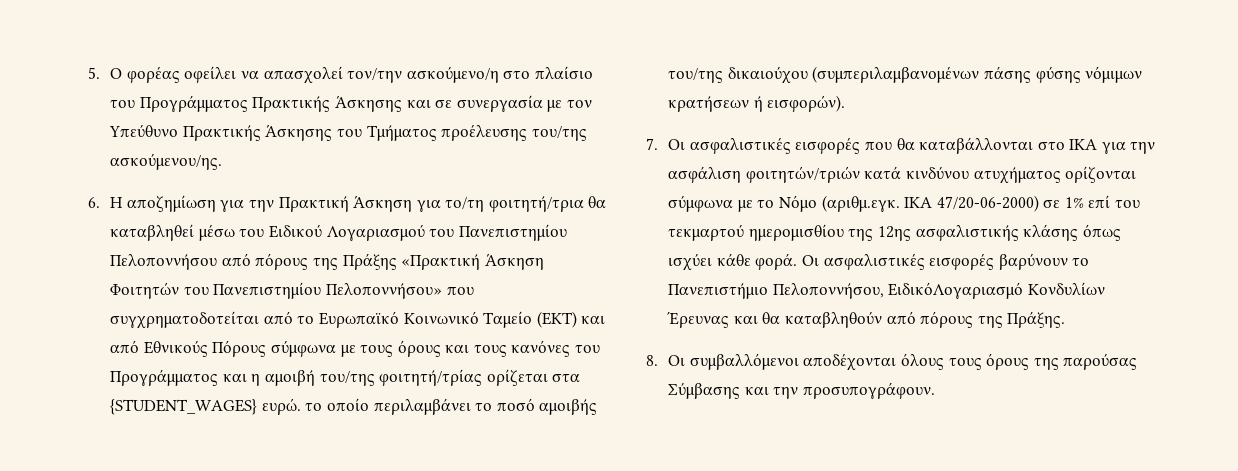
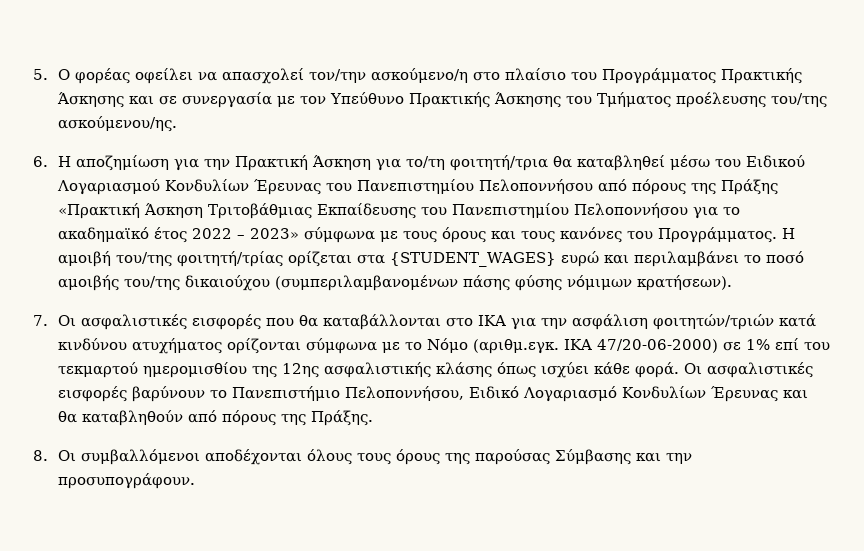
- 6. Η αποζημίωση για την Πρακτική Άσκηση για το/τη φοιτητή/τρια θα καταβληθεί μέσω του Ειδικού Λογαριασμού του Πανεπιστημίου Πελοποννήσου από πόρους της Πράξης «Πρακτική Άσκηση Φοιτητών του Πανεπιστημίου Πελοποννήσου» που συγχρηματοδοτείται από το Ευρωπαϊκό Κοινωνικό Ταμείο (ΕΚΤ) και από Εθνικούς Πόρους σύμφωνα με τους όρους και τους κανόνες του Προγράμματος και η αμοιβή του/της φοιτητή/τρίας ορίζεται στα {STUDENT_WAGES} ευρώ. το οποίο περιλαμβάνει το ποσό αμοιβής του/της δικαιούχου (συμπεριλαμβανομένων πάσης φύσης νόμιμων κρατήσεων ή εισφορών).
+ 6. Η αποζημίωση για την Πρακτική Άσκηση για το/τη φοιτητή/τρια θα καταβληθεί μέσω του Ειδικού Λογαριασμού Κονδυλίων Έρευνας του Πανεπιστημίου Πελοποννήσου από πόρους της Πράξης «Πρακτική Άσκηση Τριτοβάθμιας Εκπαίδευσης του Πανεπιστημίου Πελοποννήσου για το ακαδημαϊκό έτος 2022 – 2023» σύμφωνα με τους όρους και τους κανόνες του Προγράμματος. Η αμοιβή του/της φοιτητή/τρίας ορίζεται στα {STUDENT_WAGES} ευρώ και περιλαμβάνει το ποσό αμοιβής του/της δικαιούχου (συμπεριλαμβανομένων πάσης φύσης νόμιμων κρατήσεων).
- Οι ασφαλιστικές εισφορές βαρύνουν το Πανεπιστήμιο Πελοποννήσου, ΕιδικόΛογαριασμό Κονδυλίων Έρευνας και θα καταβληθούν από πόρους της Πράξης.
+ Οι ασφαλιστικές εισφορές βαρύνουν το Πανεπιστήμιο Πελοποννήσου, Ειδικό Λογαριασμό Κονδυλίων Έρευνας και θα καταβληθούν από πόρους της Πράξης.

